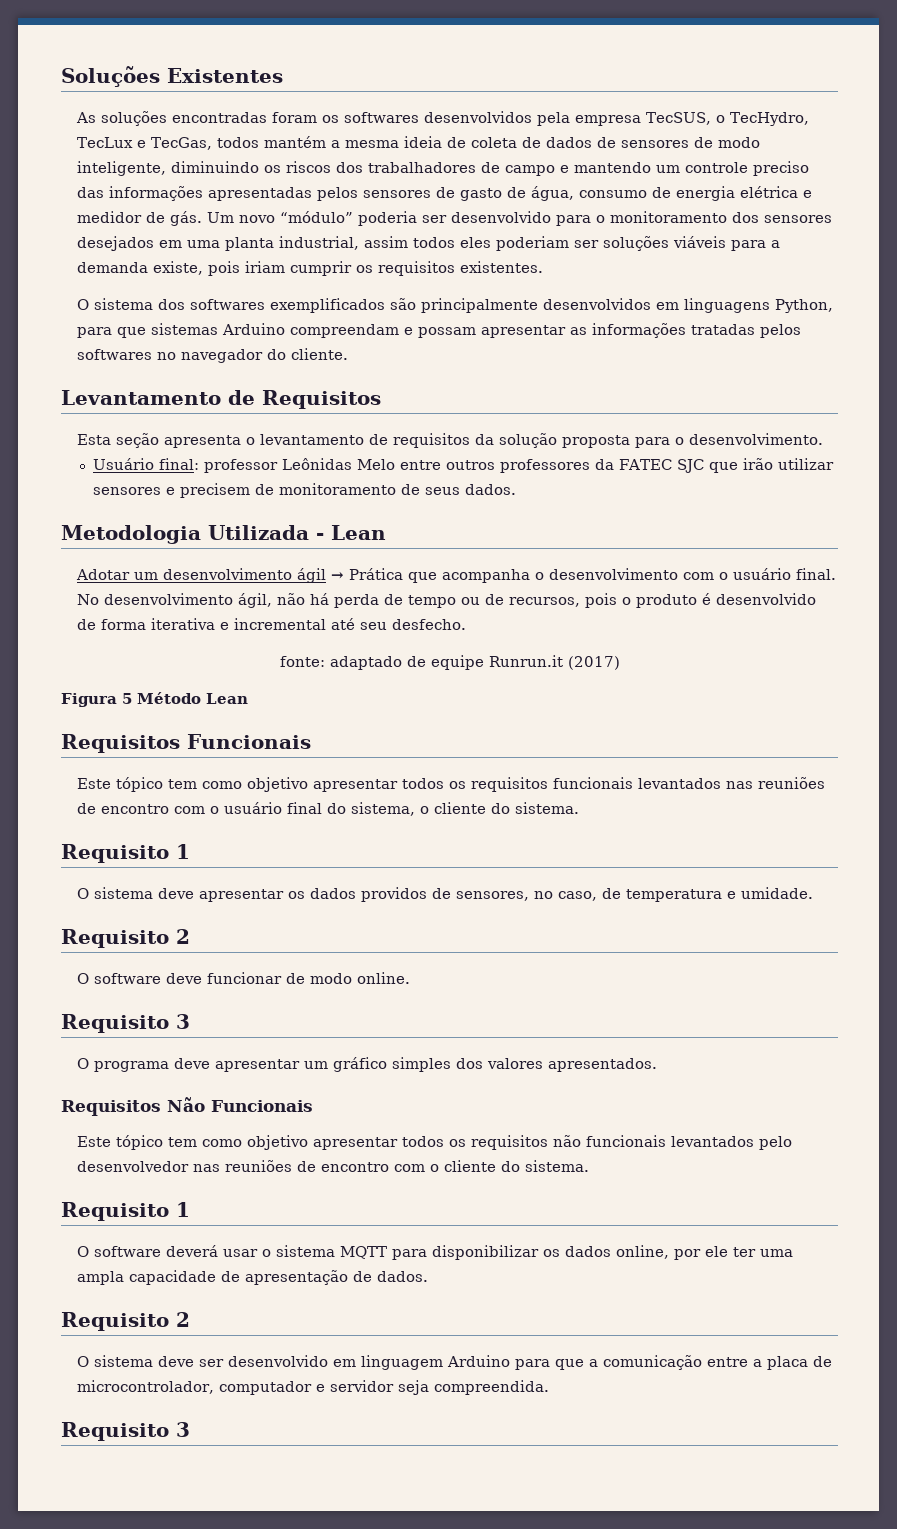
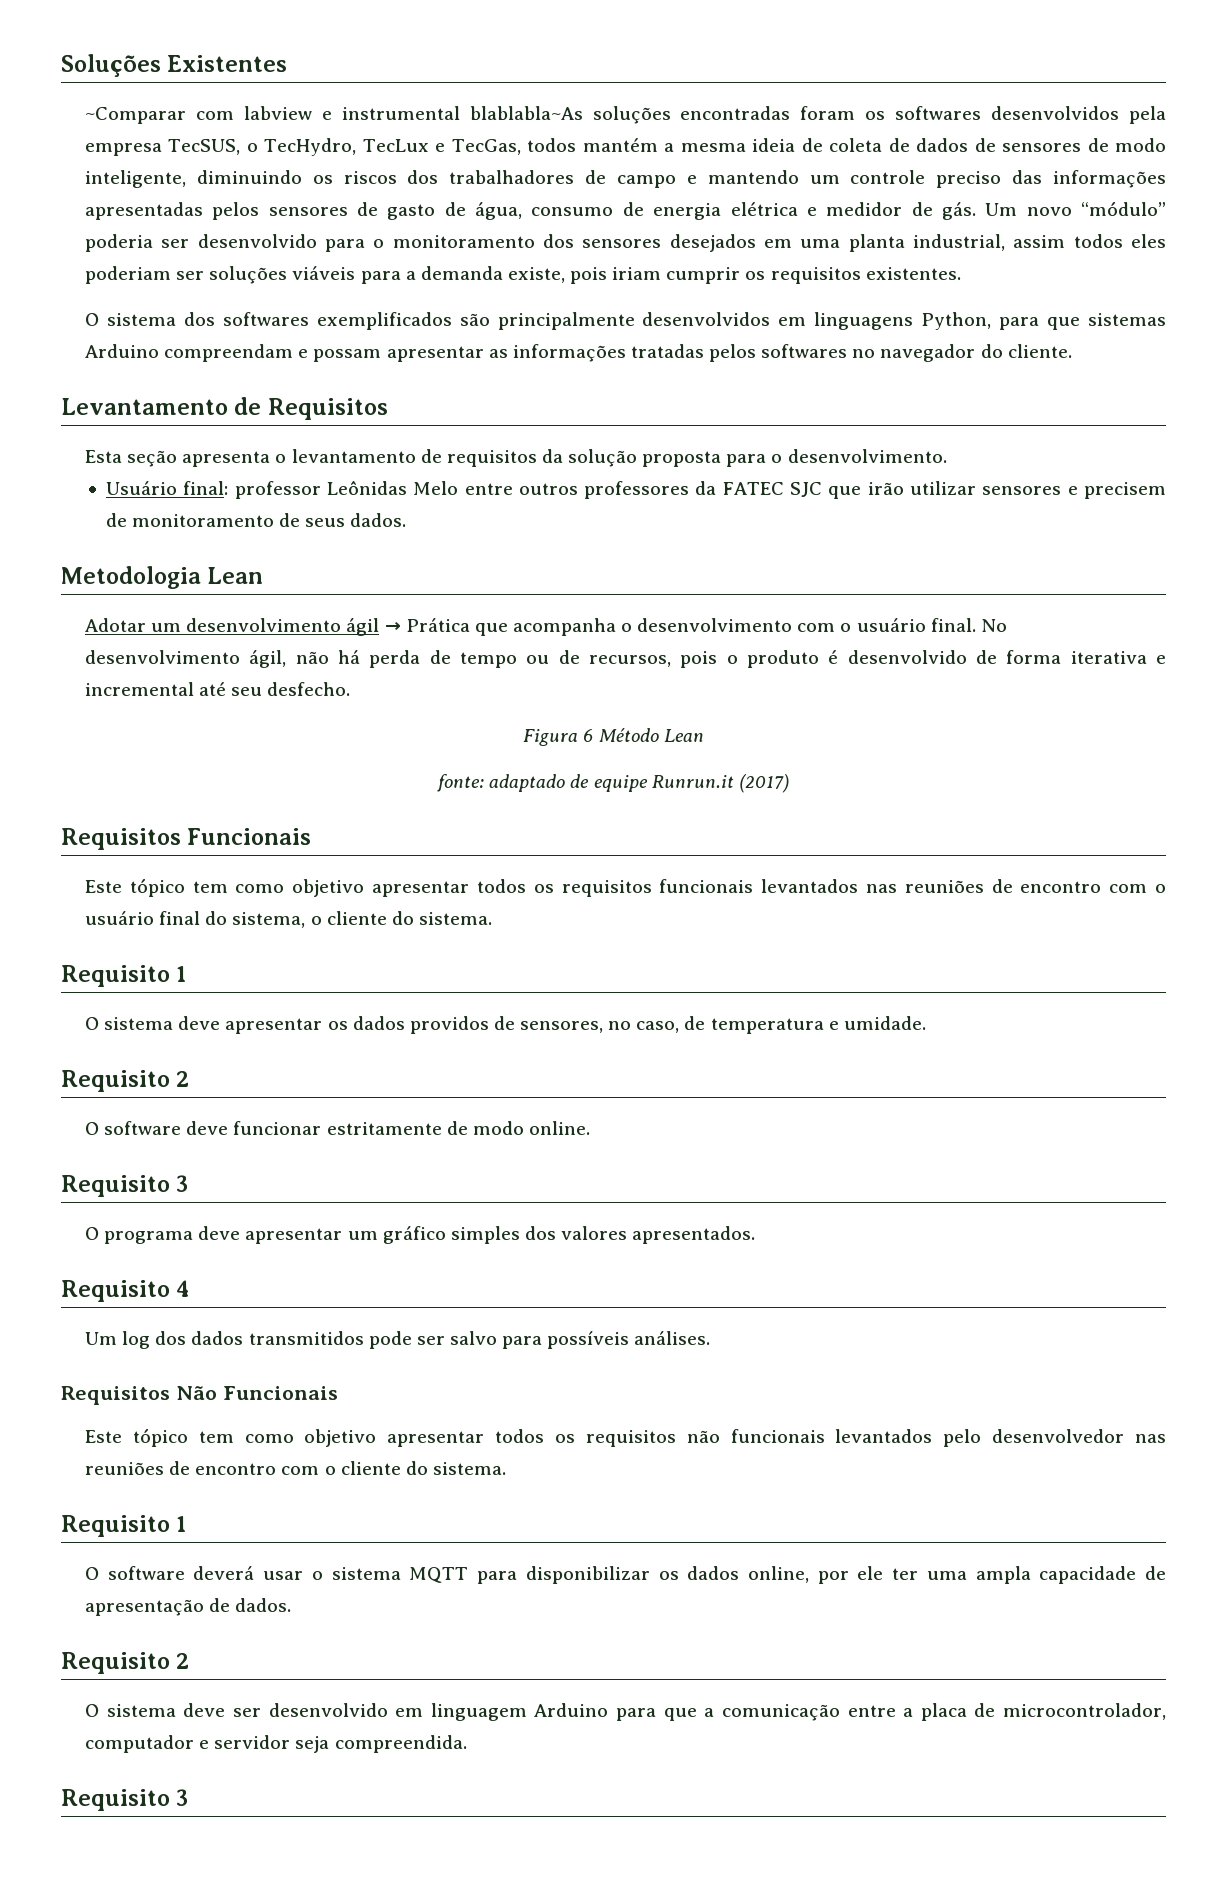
- As soluções encontradas foram os softwares desenvolvidos pela empresa TecSUS, o TecHydro, TecLux e TecGas, todos mantém a mesma ideia de coleta de dados de sensores de modo inteligente, diminuindo os riscos dos trabalhadores de campo e mantendo um controle preciso das informações apresentadas pelos sensores de gasto de água, consumo de energia elétrica e medidor de gás.
+ ~Comparar com labview e instrumental blablabla~As soluções encontradas foram os softwares desenvolvidos pela empresa TecSUS, o TecHydro, TecLux e TecGas, todos mantém a mesma ideia de coleta de dados de sensores de modo inteligente, diminuindo os riscos dos trabalhadores de campo e mantendo um controle preciso das informações apresentadas pelos sensores de gasto de água, consumo de energia elétrica e medidor de gás.
- Metodologia Utilizada - Lean
+ Metodologia Lean
+ Figura 6 Método Lean
- Figura 5 Método Lean
- O software deve funcionar de modo online.
+ O software deve funcionar estritamente de modo online.
+ Requisito 4
+ Um log dos dados transmitidos pode ser salvo para possíveis análises.

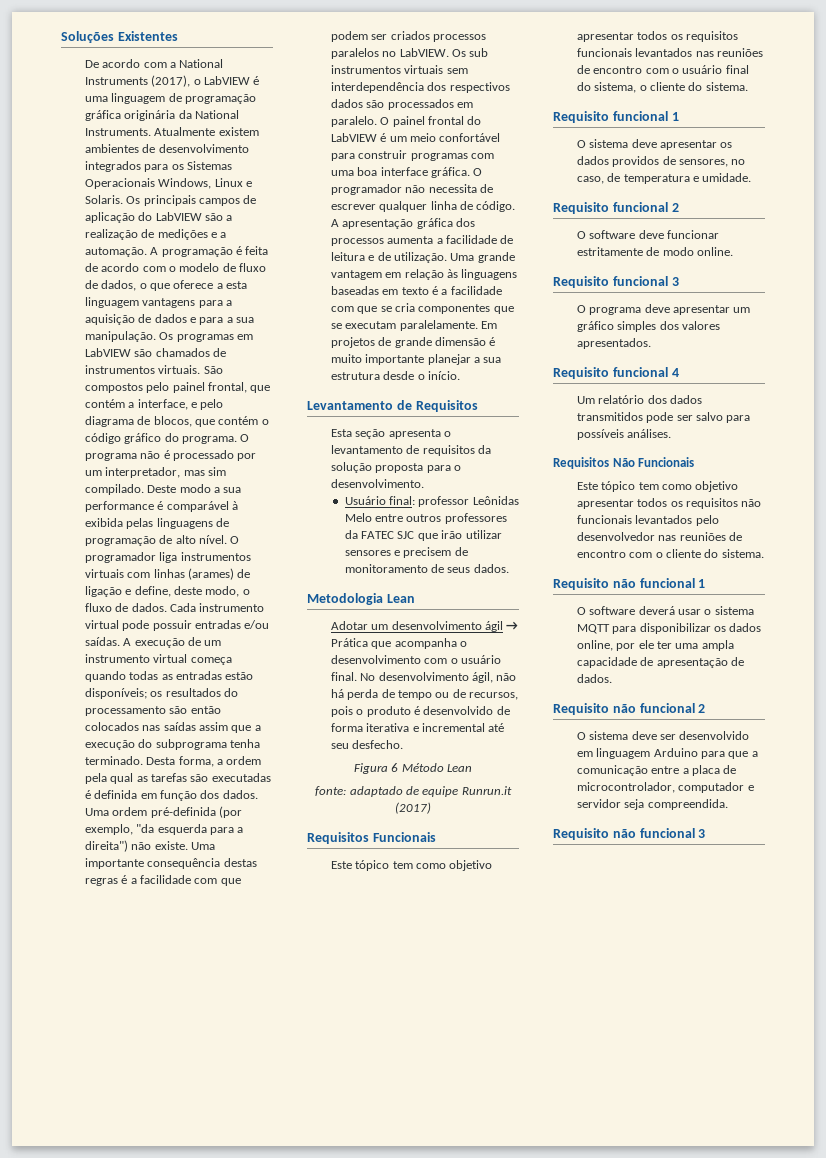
- ~Comparar com labview e instrumental blablabla~As soluções encontradas foram os softwares desenvolvidos pela empresa TecSUS, o TecHydro, TecLux e TecGas, todos mantém a mesma ideia de coleta de dados de sensores de modo inteligente, diminuindo os riscos dos trabalhadores de campo e mantendo um controle preciso das informações apresentadas pelos sensores de gasto de água, consumo de energia elétrica e medidor de gás. Um novo “módulo” poderia ser desenvolvido para o monitoramento dos sensores desejados em uma planta industrial, assim todos eles poderiam ser soluções viáveis para a demanda existe, pois iriam cumprir os requisitos existentes.
- O sistema dos softwares exemplificados são principalmente desenvolvidos em linguagens Python, para que sistemas Arduino compreendam e possam apresentar as informações tratadas pelos softwares no navegador do cliente.
+ De acordo com a National Instruments (2017), o LabVIEW é uma linguagem de programação gráfica originária da National Instruments. Atualmente existem ambientes de desenvolvimento integrados para os Sistemas Operacionais Windows, Linux e Solaris. Os principais campos de aplicação do LabVIEW são a realização de medições e a automação. A programação é feita de acordo com o modelo de fluxo de dados, o que oferece a esta linguagem vantagens para a aquisição de dados e para a sua manipulação. Os programas em LabVIEW são chamados de instrumentos virtuais. São compostos pelo painel frontal, que contém a interface, e pelo diagrama de blocos, que contém o código gráfico do programa. O programa não é processado por um interpretador, mas sim compilado. Deste modo a sua performance é comparável à exibida pelas linguagens de programação de alto nível. O programador liga instrumentos virtuais com linhas (arames) de ligação e define, deste modo, o fluxo de dados. Cada instrumento virtual pode possuir entradas e/ou saídas. A execução de um instrumento virtual começa quando todas as entradas estão disponíveis; os resultados do processamento são então colocados nas saídas assim que a execução do subprograma tenha terminado. Desta forma, a ordem pela qual as tarefas são executadas é definida em função dos dados. Uma ordem pré-definida (por exemplo, "da esquerda para a direita") não existe. Uma importante consequência destas regras é a facilidade com que podem ser criados processos paralelos no LabVIEW. Os sub instrumentos virtuais sem interdependência dos respectivos dados são processados em paralelo. O painel frontal do LabVIEW é um meio confortável para construir programas com uma boa interface gráfica. O programador não necessita de escrever qualquer linha de código. A apresentação gráfica dos processos aumenta a facilidade de leitura e de utilização. Uma grande vantagem em relação às linguagens baseadas em texto é a facilidade com que se cria componentes que se executam paralelamente. Em projetos de grande dimensão é muito importante planejar a sua estrutura desde o início.
  Este tópico tem como objetivo apresentar todos os requisitos funcionais levantados nas reuniões de encontro com o usuário final do sistema, o cliente do sistema.
- Requisito 1
+ Requisito funcional 1
  O sistema deve apresentar os dados providos de sensores, no caso, de temperatura e umidade.
- Requisito 2
+ Requisito funcional 2
  O software deve funcionar estritamente de modo online.
- Requisito 3
+ Requisito funcional 3
- Requisito 4
+ Requisito funcional 4
- Um log dos dados transmitidos pode ser salvo para possíveis análises.
+ Um relatório dos dados transmitidos pode ser salvo para possíveis análises.
  Este tópico tem como objetivo apresentar todos os requisitos não funcionais levantados pelo desenvolvedor nas reuniões de encontro com o cliente do sistema.
- Requisito 1
+ Requisito não funcional 1
  O software deverá usar o sistema MQTT para disponibilizar os dados online, por ele ter uma ampla capacidade de apresentação de dados.
- Requisito 2
+ Requisito não funcional 2
  O sistema deve ser desenvolvido em linguagem Arduino para que a comunicação entre a placa de microcontrolador, computador e servidor seja compreendida.
- Requisito 3
+ Requisito não funcional 3

